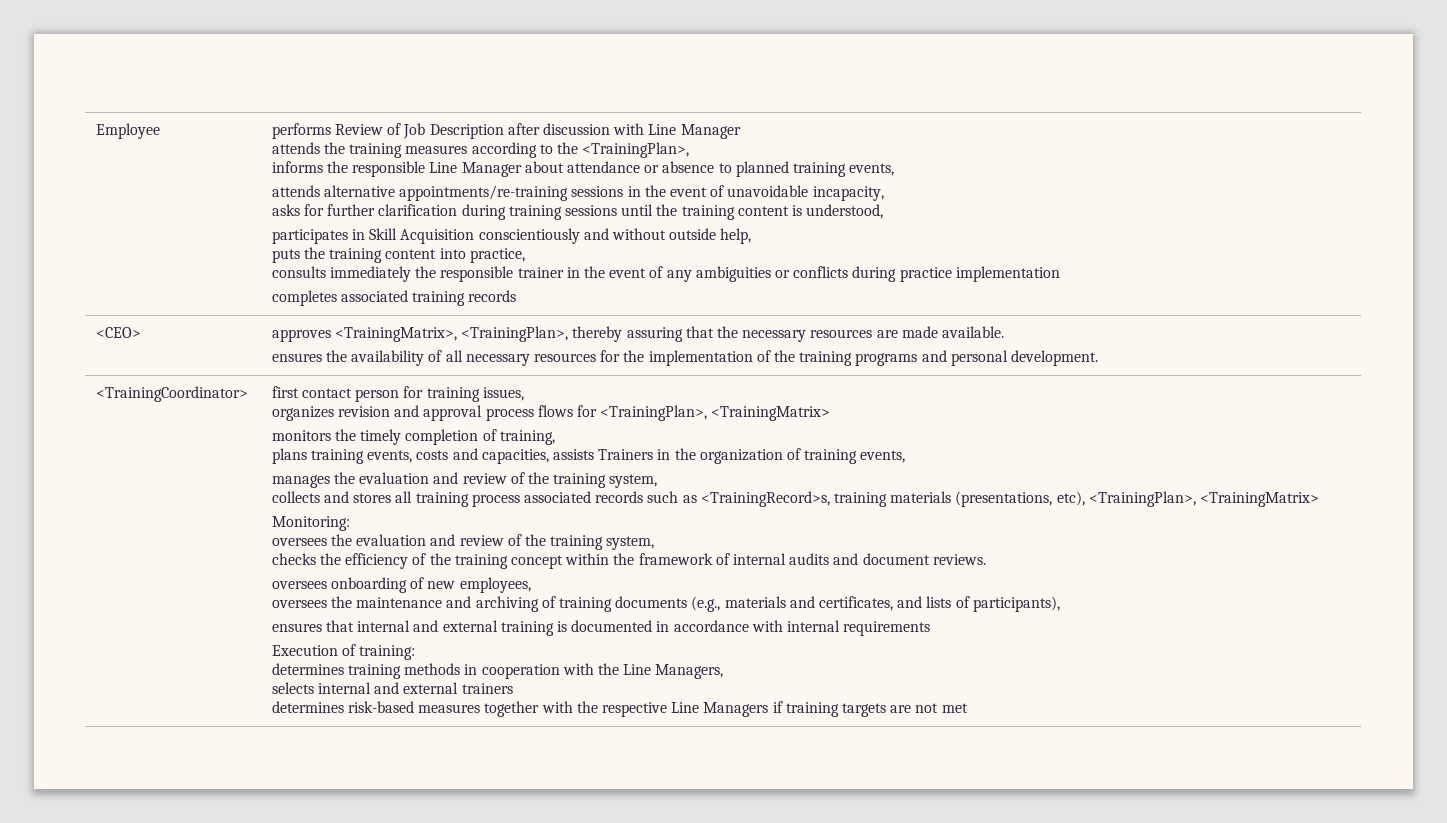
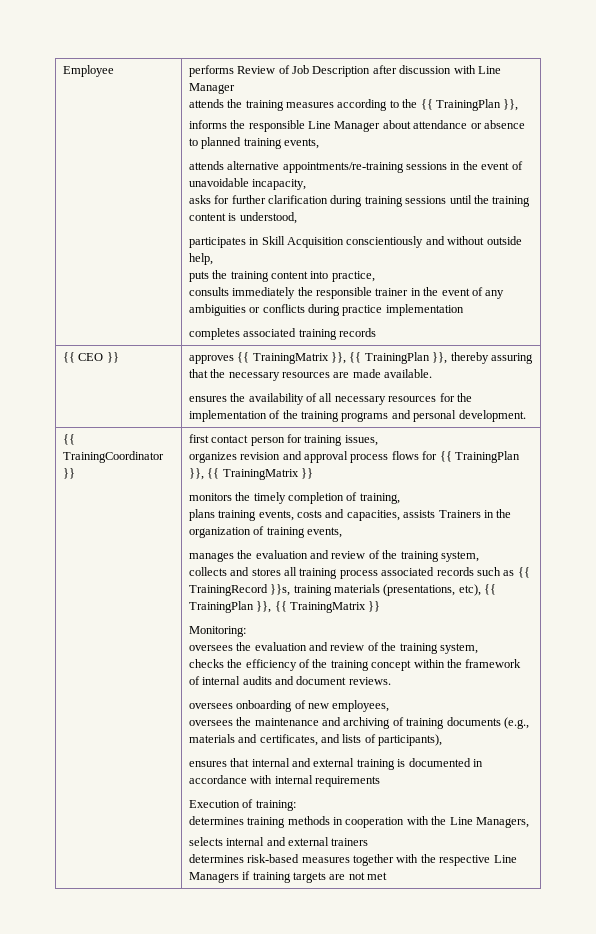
- attends the training measures according to the <TrainingPlan>,
+ attends the training measures according to the {{ TrainingPlan }},
- <CEO> | approves <TrainingMatrix>, <TrainingPlan>, thereby assuring that the necessary resources are made available.
+ {{ CEO }} | approves {{ TrainingMatrix }}, {{ TrainingPlan }}, thereby assuring that the necessary resources are made available.
- <TrainingCoordinator>
+ {{ TrainingCoordinator }}
- organizes revision and approval process flows for <TrainingPlan>, <TrainingMatrix>
+ organizes revision and approval process flows for {{ TrainingPlan }}, {{ TrainingMatrix }}
- collects and stores all training process associated records such as <TrainingRecord>s, training materials (presentations, etc), <TrainingPlan>, <TrainingMatrix>
+ collects and stores all training process associated records such as {{ TrainingRecord }}s, training materials (presentations, etc), {{ TrainingPlan }}, {{ TrainingMatrix }}

